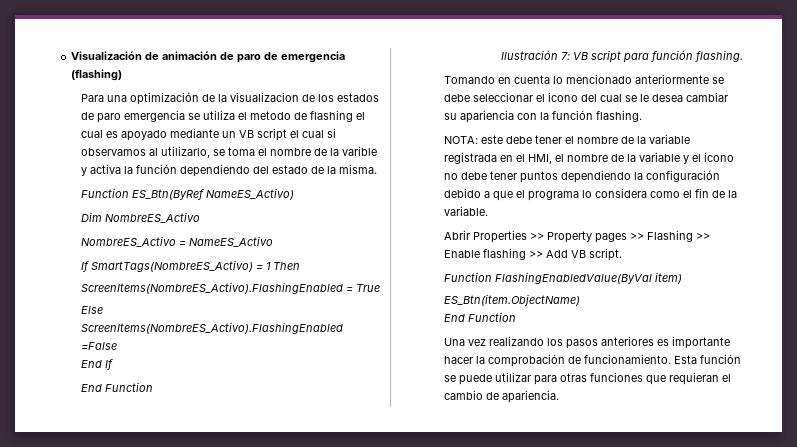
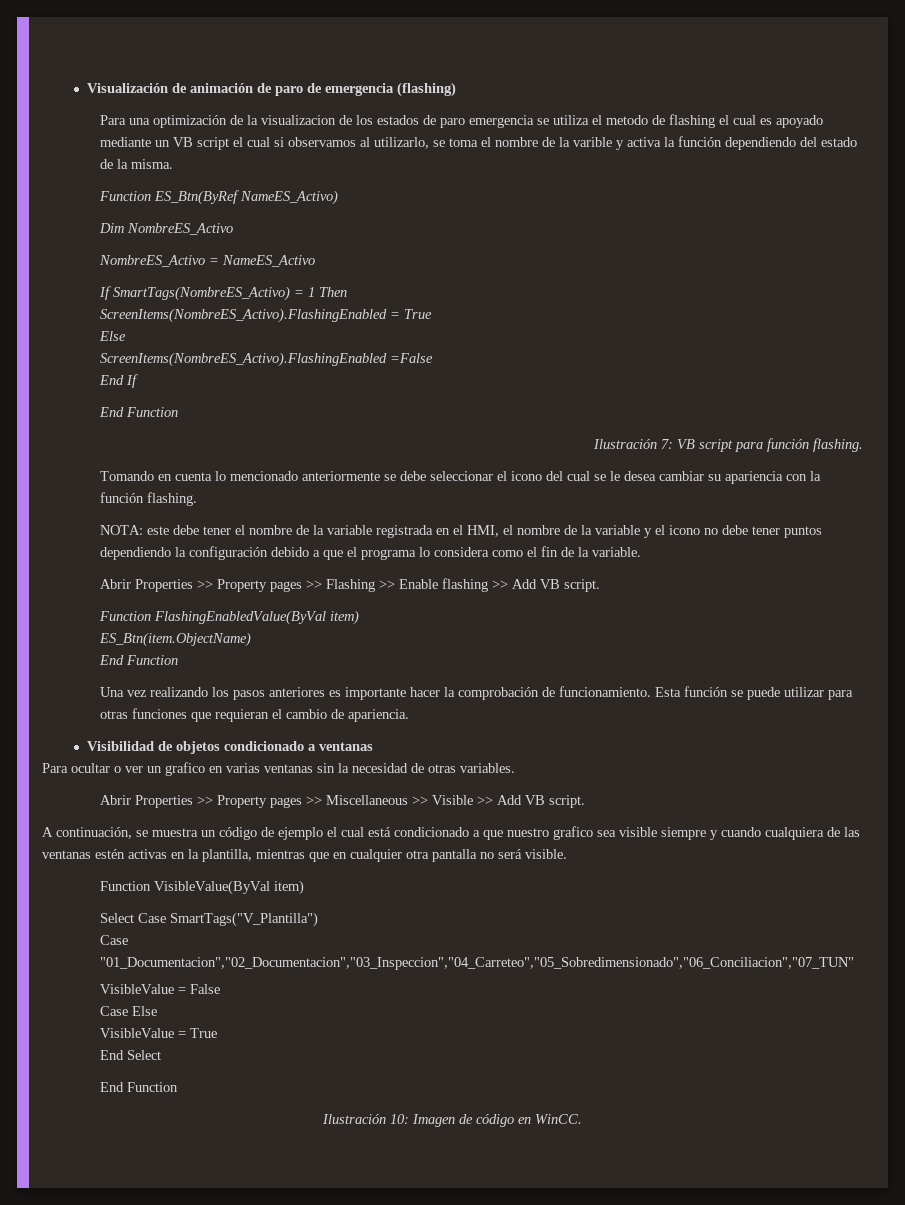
+ Visibilidad de objetos condicionado a ventanas
+ Para ocultar o ver un grafico en varias ventanas sin la necesidad de otras variables.
+ Abrir Properties >> Property pages >> Miscellaneous >> Visible >> Add VB script.
+ A continuación, se muestra un código de ejemplo el cual está condicionado a que nuestro grafico sea visible siempre y cuando cualquiera de las ventanas estén activas en la plantilla, mientras que en cualquier otra pantalla no será visible.
+ Function VisibleValue(ByVal item)
+ Select Case SmartTags("V_Plantilla")
+ Case "01_Documentacion","02_Documentacion","03_Inspeccion","04_Carreteo","05_Sobredimensionado","06_Conciliacion","07_TUN"
+ VisibleValue = False
+ Case Else
+ VisibleValue = True
+ End Select
+ End Function
+ Ilustración 10: Imagen de código en WinCC.

